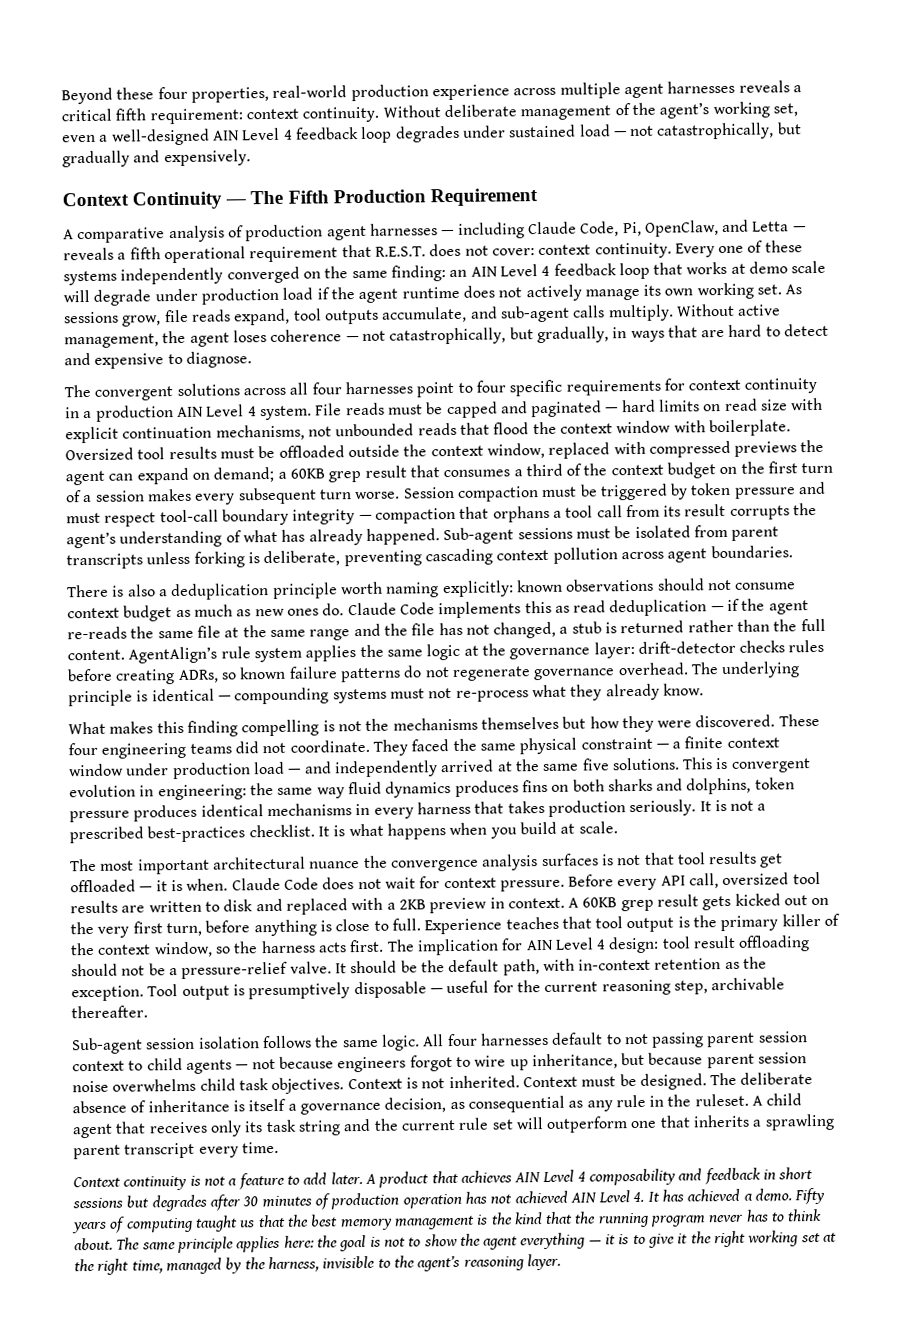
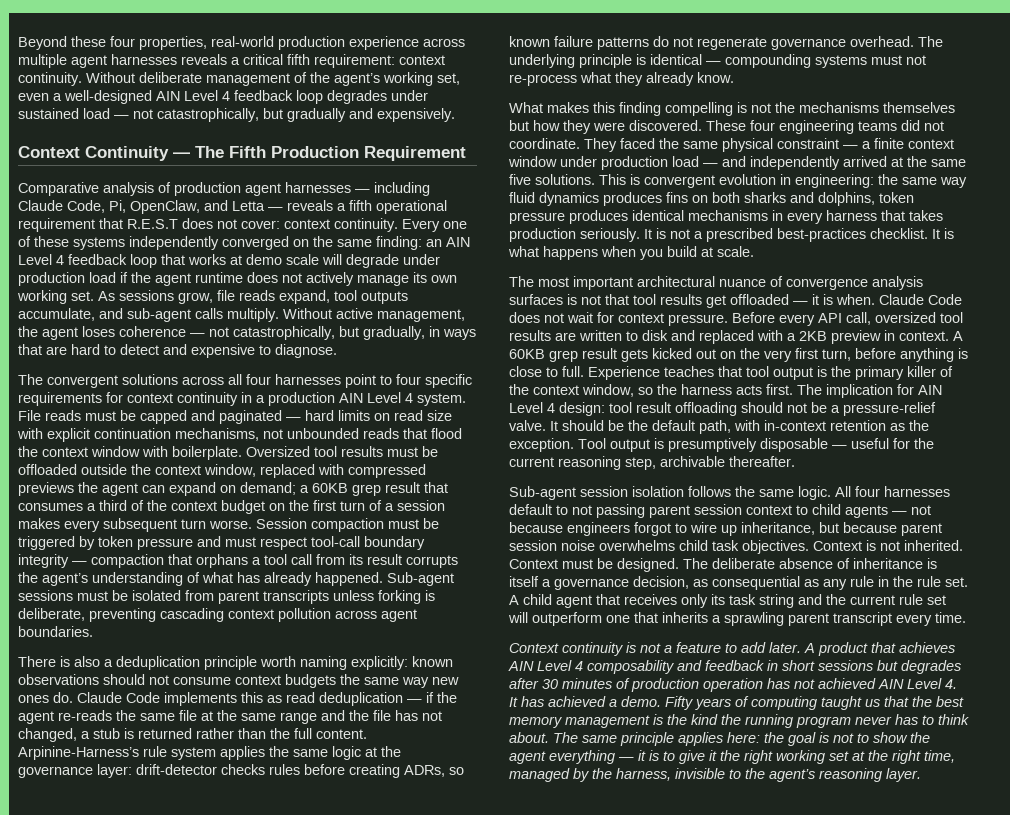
- A comparative analysis of production agent harnesses — including Claude Code, Pi, OpenClaw, and Letta — reveals a fifth operational requirement that R.E.S.T. does not cover: context continuity.
+ Comparative analysis of production agent harnesses — including Claude Code, Pi, OpenClaw, and Letta — reveals a fifth operational requirement that R.E.S.T does not cover: context continuity.
- There is also a deduplication principle worth naming explicitly: known observations should not consume context budget as much as new ones do.
+ There is also a deduplication principle worth naming explicitly: known observations should not consume context budgets the same way new ones do.
- AgentAlign’s rule system applies the same logic at the governance layer: drift-detector checks rules before creating ADRs, so known failure patterns do not regenerate governance overhead.
+ Arpinine-Harness’s rule system applies the same logic at the governance layer: drift-detector checks rules before creating ADRs, so known failure patterns do not regenerate governance overhead.
- The most important architectural nuance the convergence analysis surfaces is not that tool results get offloaded — it is when.
+ The most important architectural nuance of convergence analysis surfaces is not that tool results get offloaded — it is when.
- The deliberate absence of inheritance is itself a governance decision, as consequential as any rule in the ruleset.
+ The deliberate absence of inheritance is itself a governance decision, as consequential as any rule in the rule set.
- Fifty years of computing taught us that the best memory management is the kind that the running program never has to think about.
+ Fifty years of computing taught us that the best memory management is the kind the running program never has to think about.

